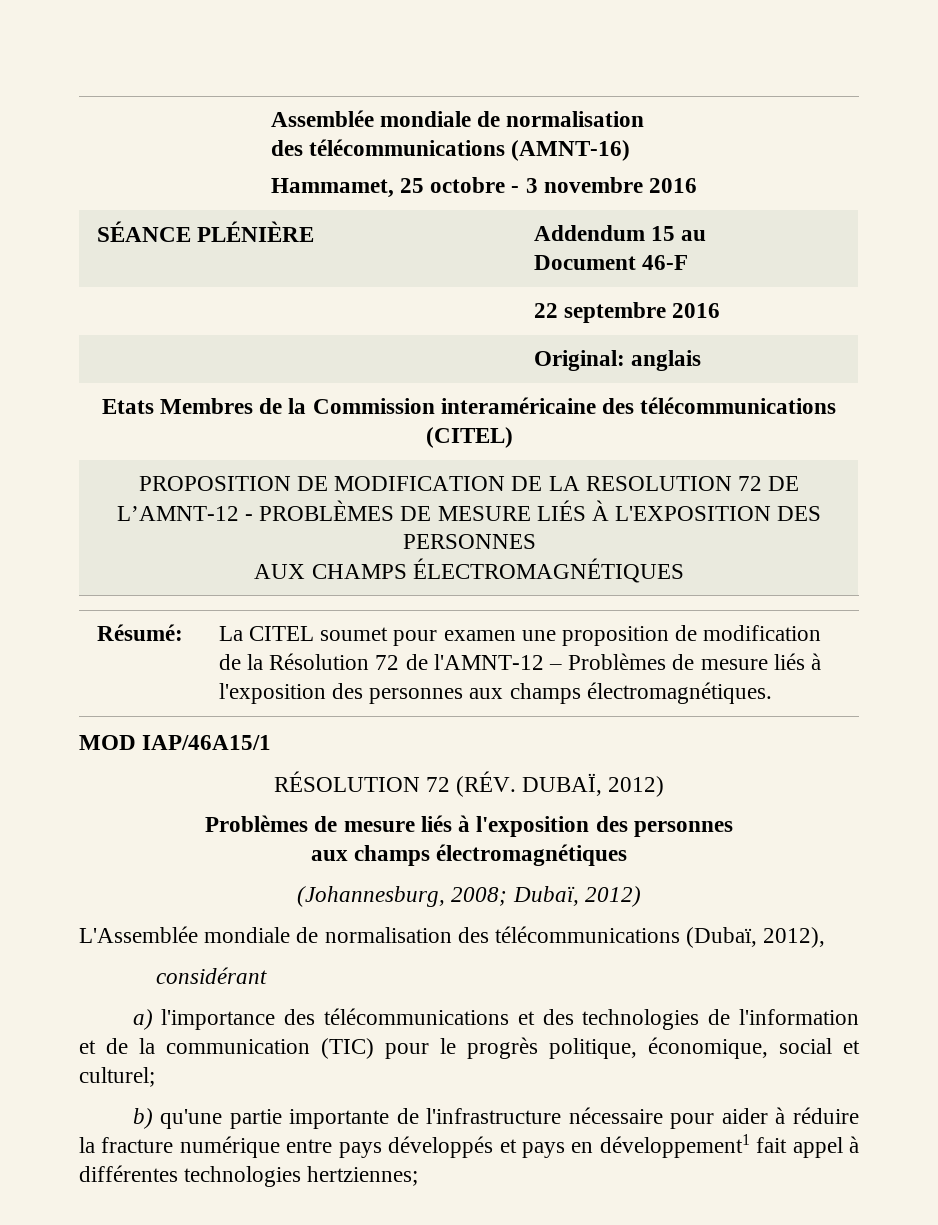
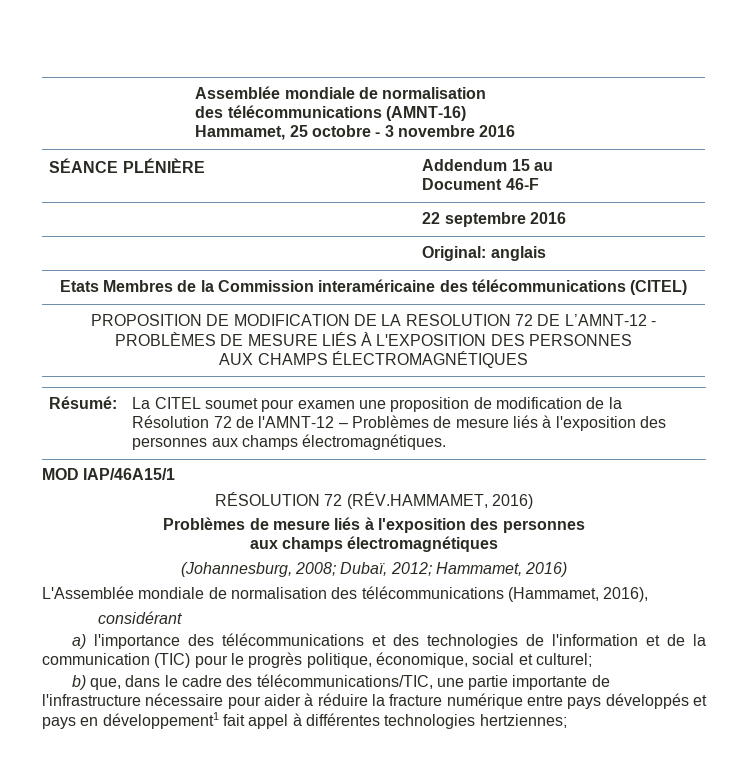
- RÉSOLUTION 72 (RÉV. DUBAÏ, 2012)
+ RÉSOLUTION 72 (RÉV.HAMMAMET, 2016)
- (Johannesburg, 2008; Dubaï, 2012)
+ (Johannesburg, 2008; Dubaï, 2012; Hammamet, 2016)
- L'Assemblée mondiale de normalisation des télécommunications (Dubaï, 2012),
+ L'Assemblée mondiale de normalisation des télécommunications (Hammamet, 2016),
- b) qu'une partie importante de l'infrastructure nécessaire pour aider à réduire la fracture numérique entre pays développés et pays en développement1 fait appel à différentes technologies hertziennes;
+ b) que, dans le cadre des télécommunications/TIC, une partie importante de l'infrastructure nécessaire pour aider à réduire la fracture numérique entre pays développés et pays en développement1 fait appel à différentes technologies hertziennes;

